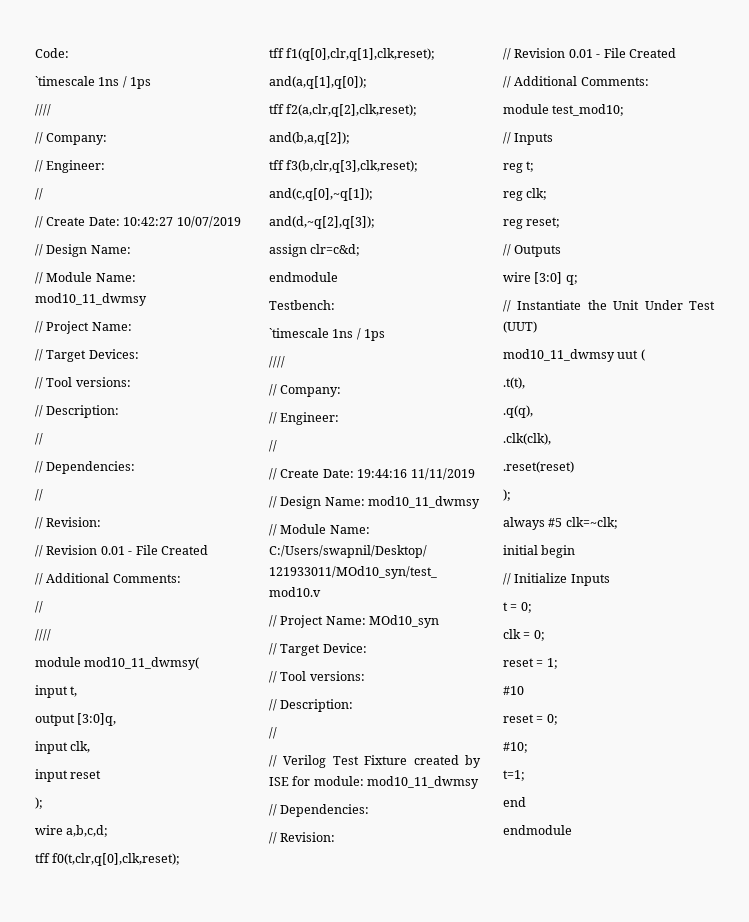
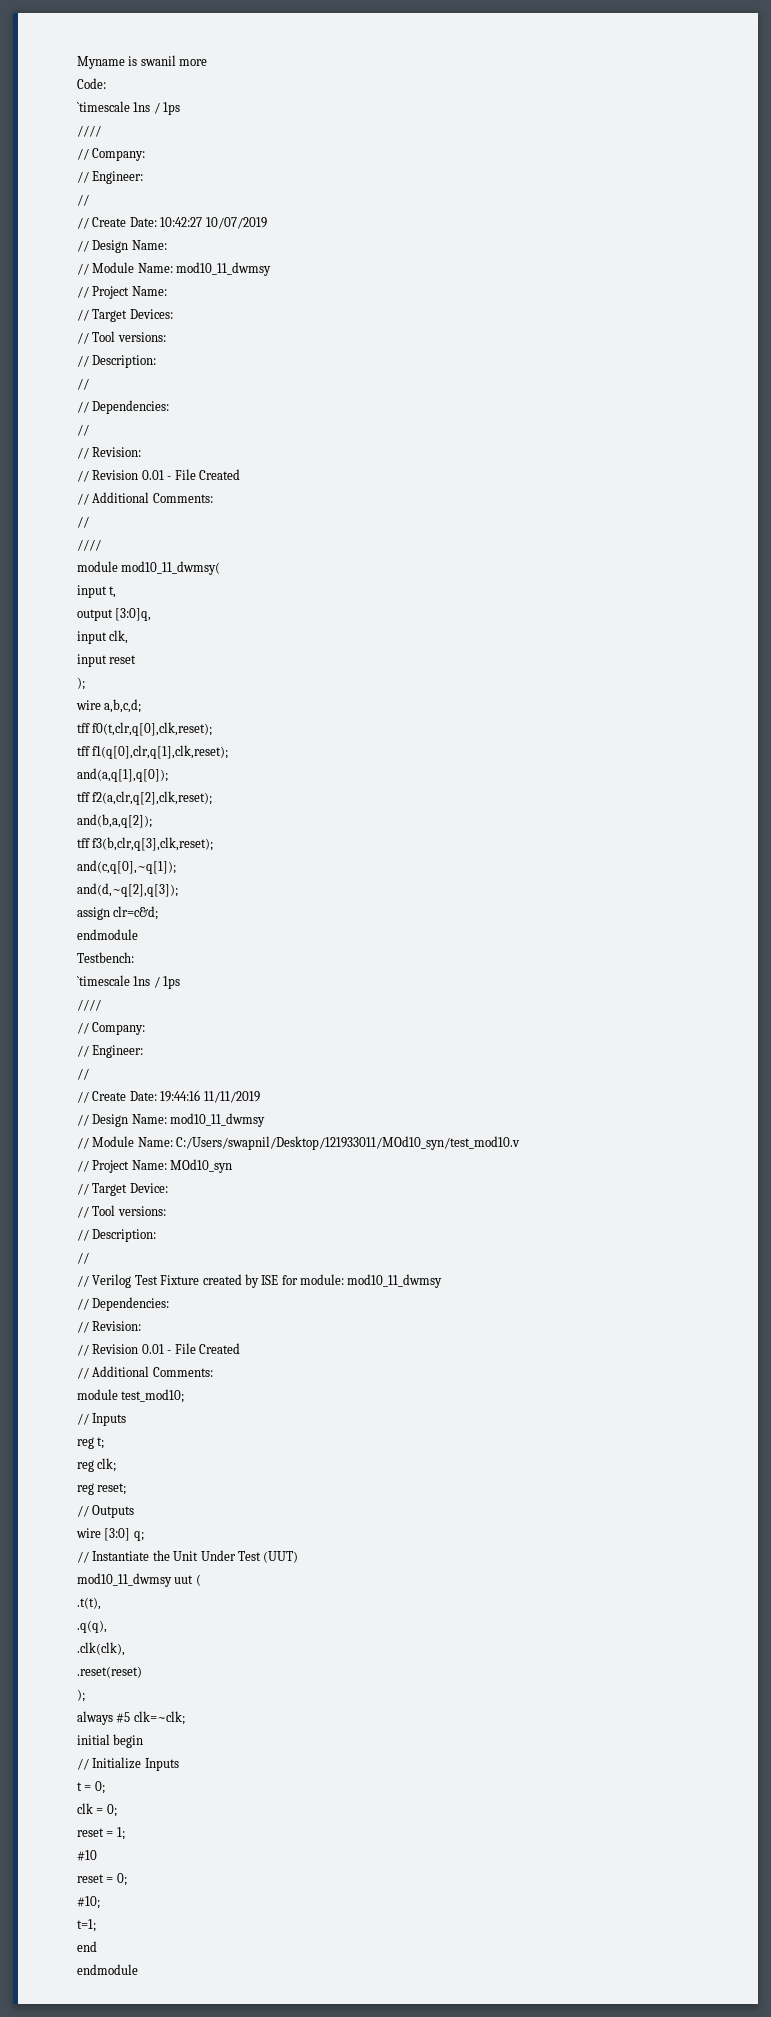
+ Myname is swanil more

